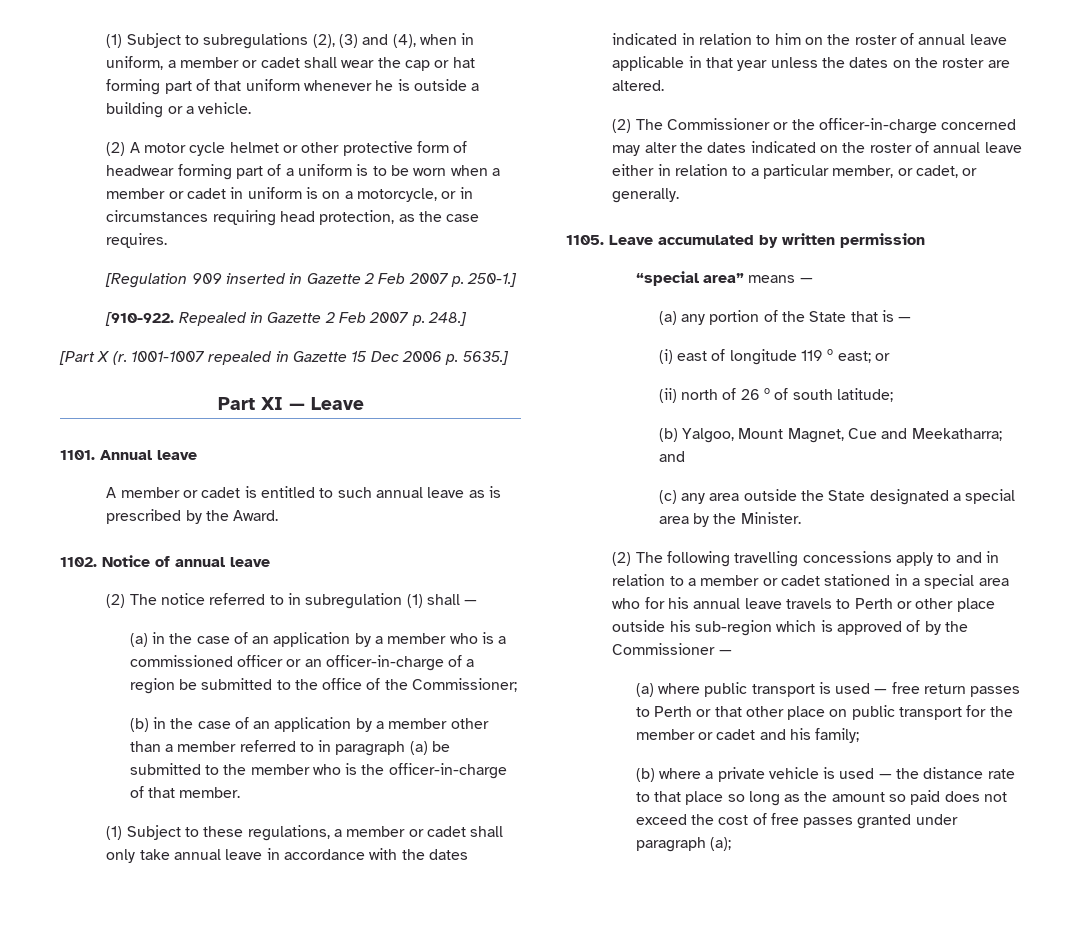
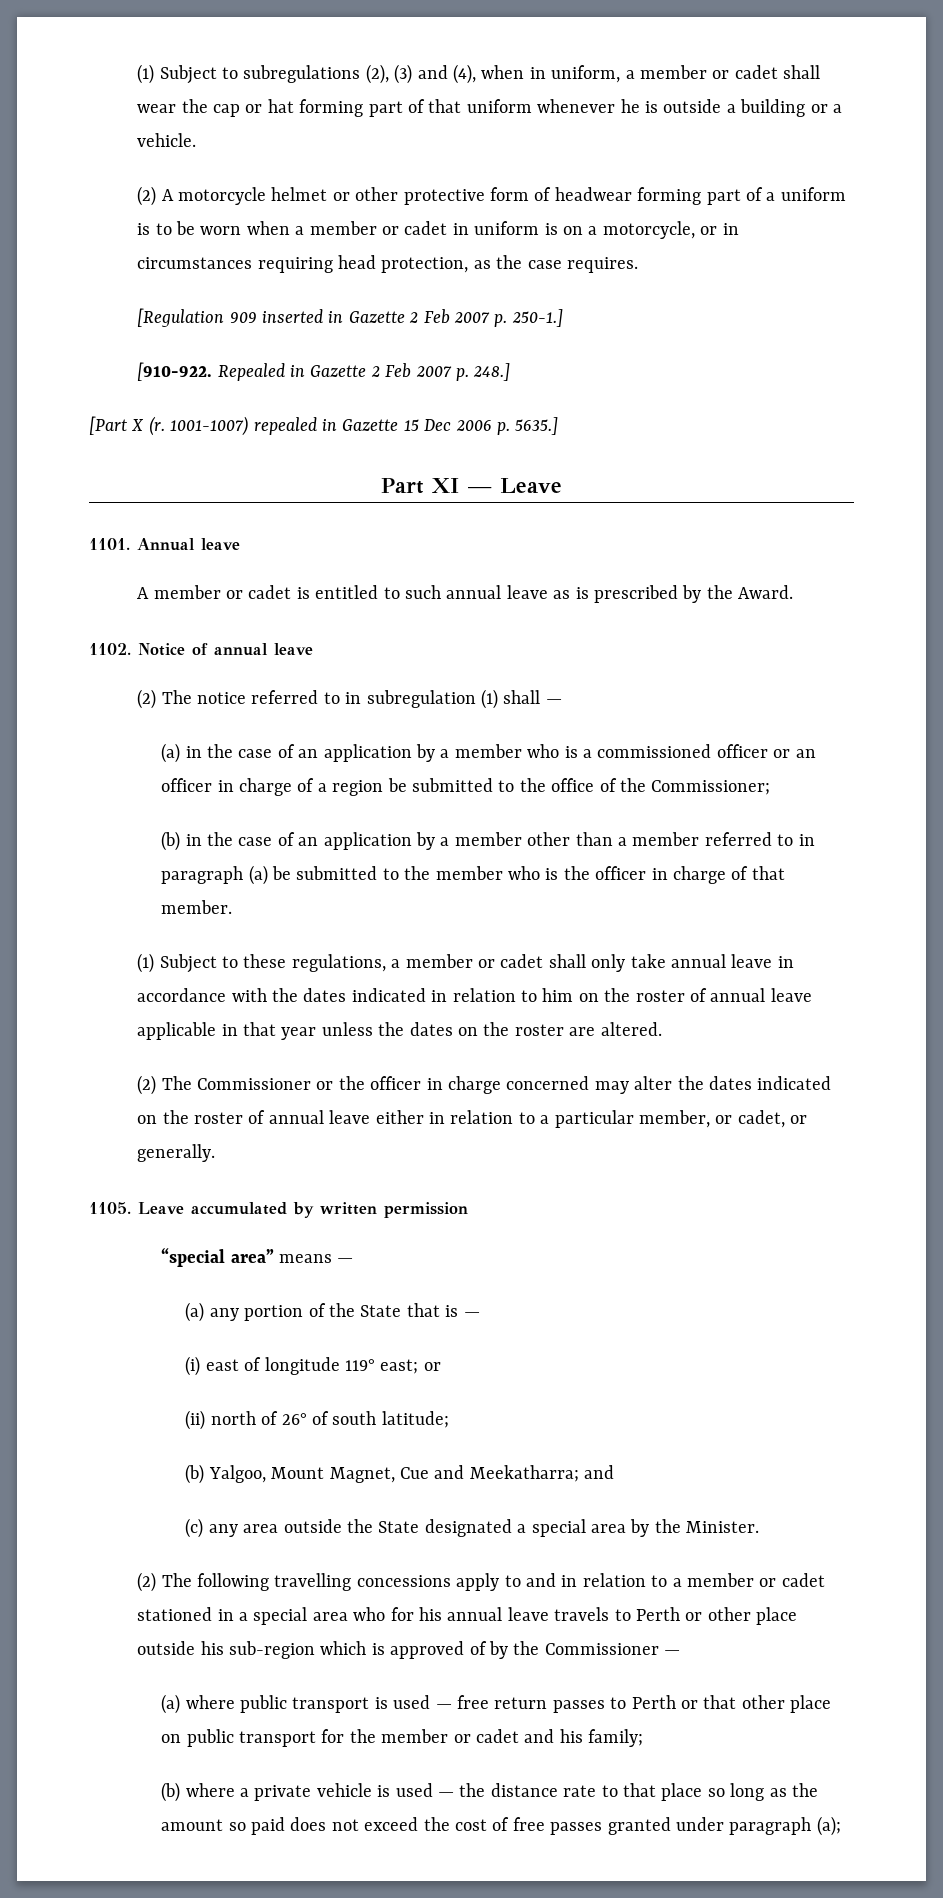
- (2) A motor cycle helmet or other protective form of headwear forming part of a uniform is to be worn when a member or cadet in uniform is on a motorcycle, or in circumstances requiring head protection, as the case requires.
+ (2) A motorcycle helmet or other protective form of headwear forming part of a uniform is to be worn when a member or cadet in uniform is on a motorcycle, or in circumstances requiring head protection, as the case requires.
- 1001-1007 repealed in Gazette 15 Dec 2006 p. 5635.]
+ 1001-1007) repealed in Gazette 15 Dec 2006 p. 5635.]
- (a) in the case of an application by a member who is a commissioned officer or an officer-in-charge of a region be submitted to the office of the Commissioner;
+ (a) in the case of an application by a member who is a commissioned officer or an officer in charge of a region be submitted to the office of the Commissioner;
- (b) in the case of an application by a member other than a member referred to in paragraph (a) be submitted to the member who is the officer-in-charge of that member.
+ (b) in the case of an application by a member other than a member referred to in paragraph (a) be submitted to the member who is the officer in charge of that member.
- (2) The Commissioner or the officer-in-charge concerned may alter the dates indicated on the roster of annual leave either in relation to a particular member, or cadet, or generally.
+ (2) The Commissioner or the officer in charge concerned may alter the dates indicated on the roster of annual leave either in relation to a particular member, or cadet, or generally.
- (i) east of longitude 119 o east; or
+ (i) east of longitude 119° east; or
- (ii) north of 26 o of south latitude;
+ (ii) north of 26° of south latitude;

